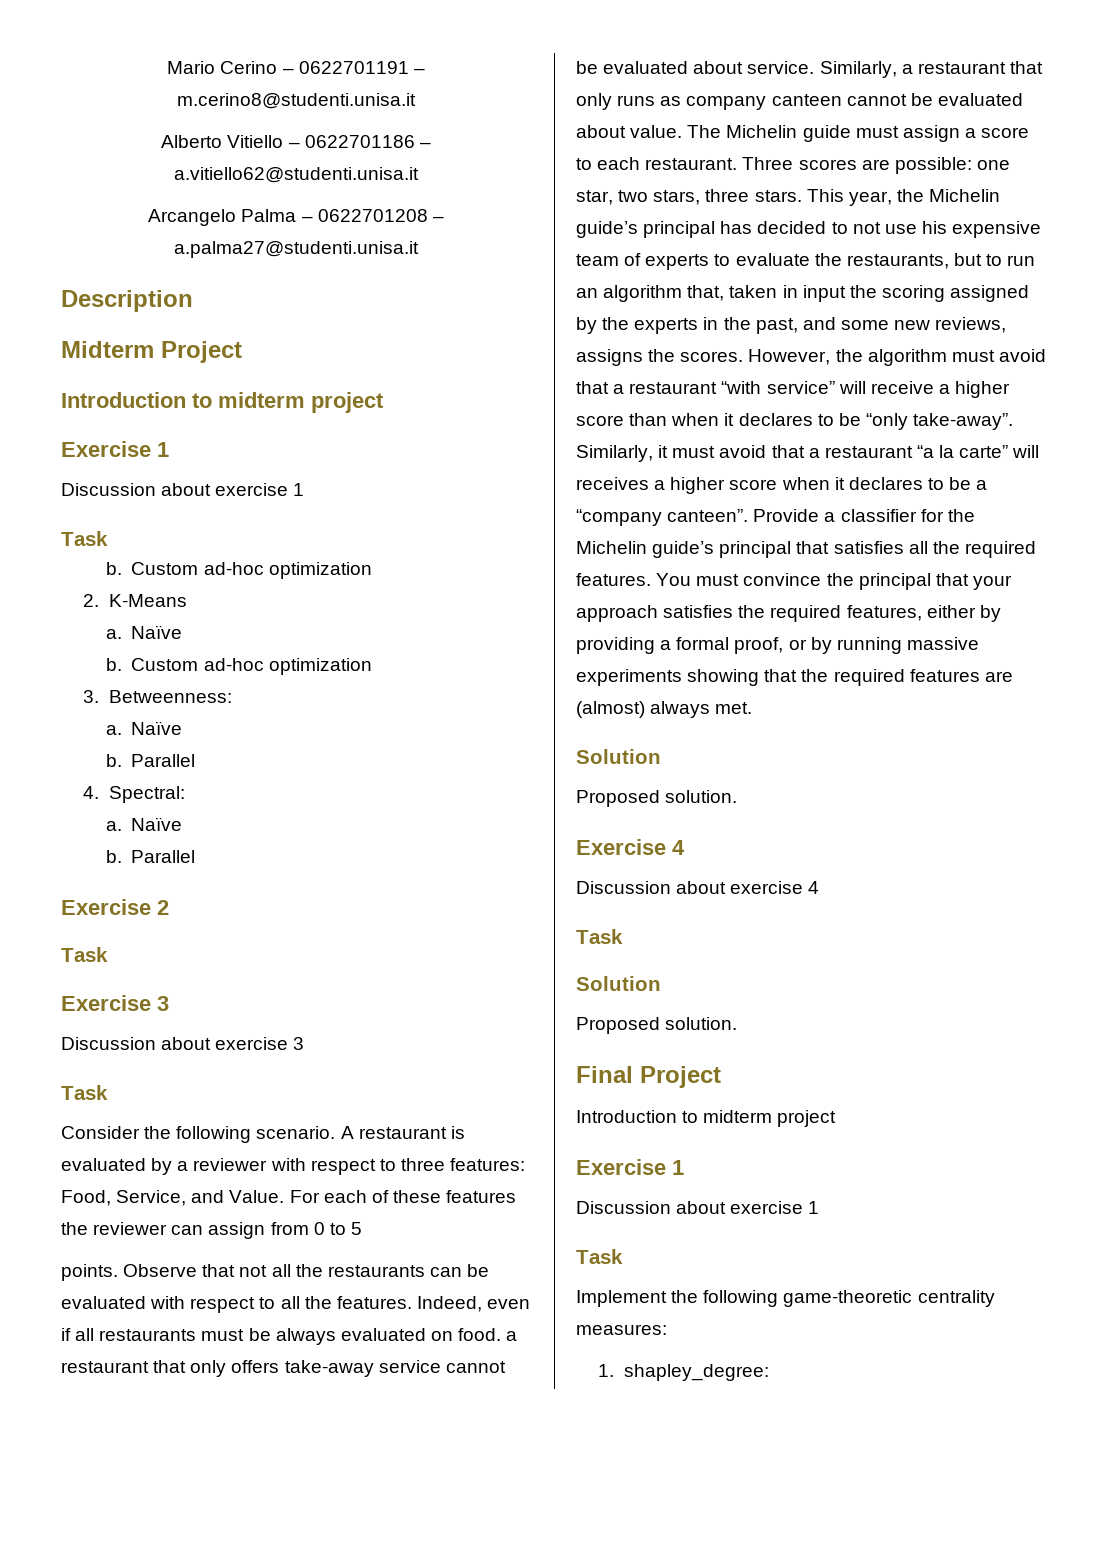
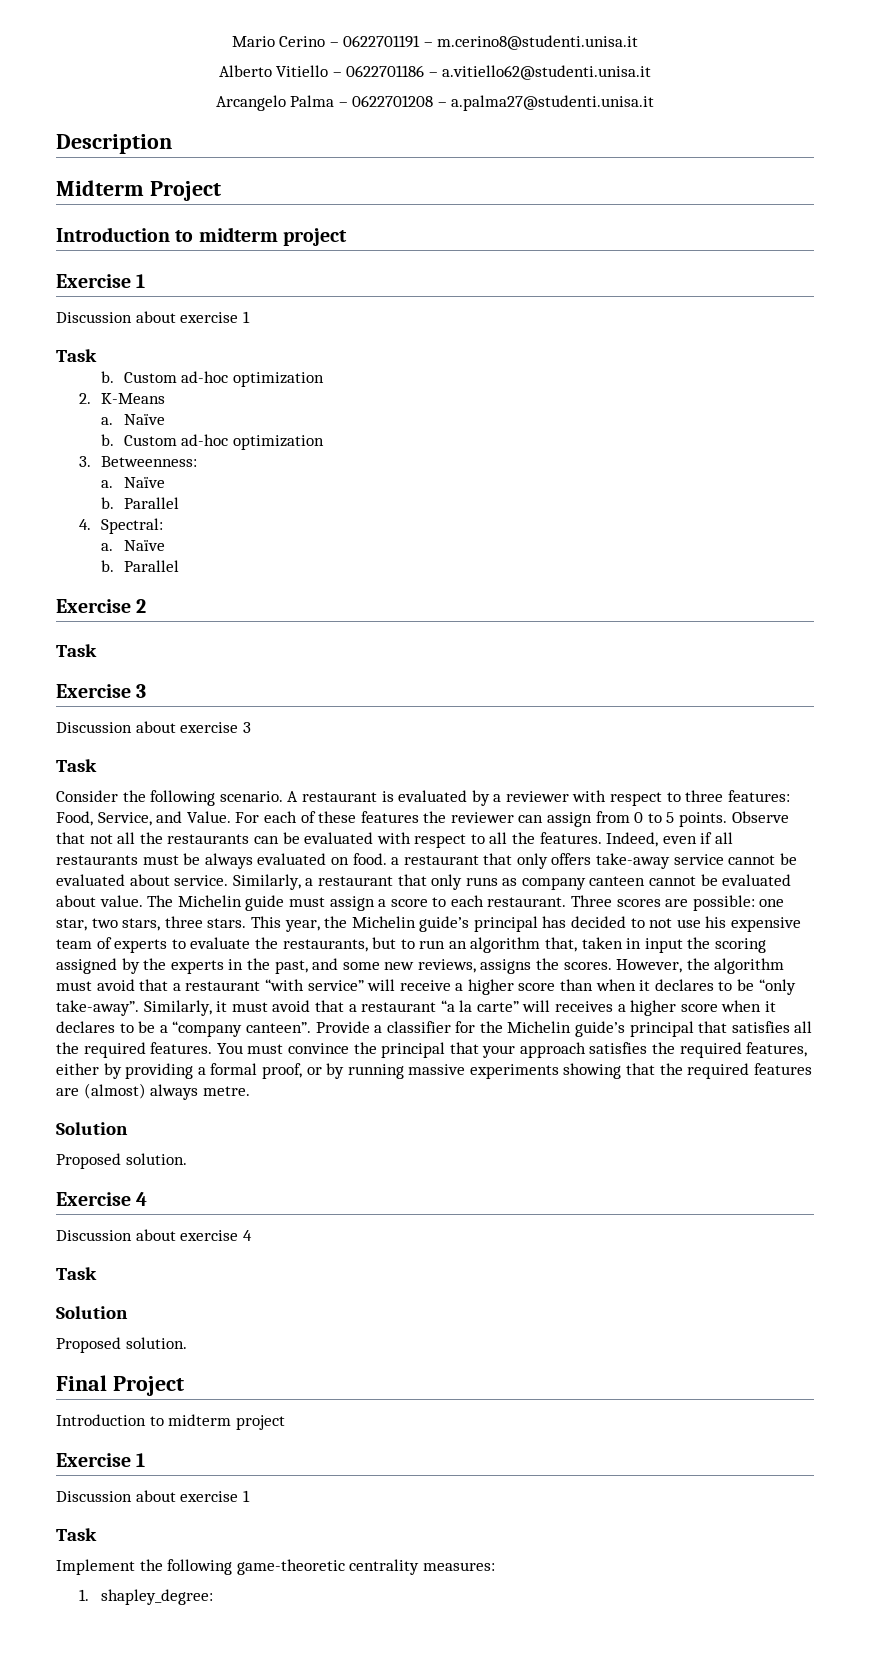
- For each of these features the reviewer can assign from 0 to 5
- points.
+ For each of these features the reviewer can assign from 0 to 5 points.
- You must convince the principal that your approach satisfies the required features, either by providing a formal proof, or by running massive experiments showing that the required features are (almost) always met.
+ You must convince the principal that your approach satisfies the required features, either by providing a formal proof, or by running massive experiments showing that the required features are (almost) always metre.

